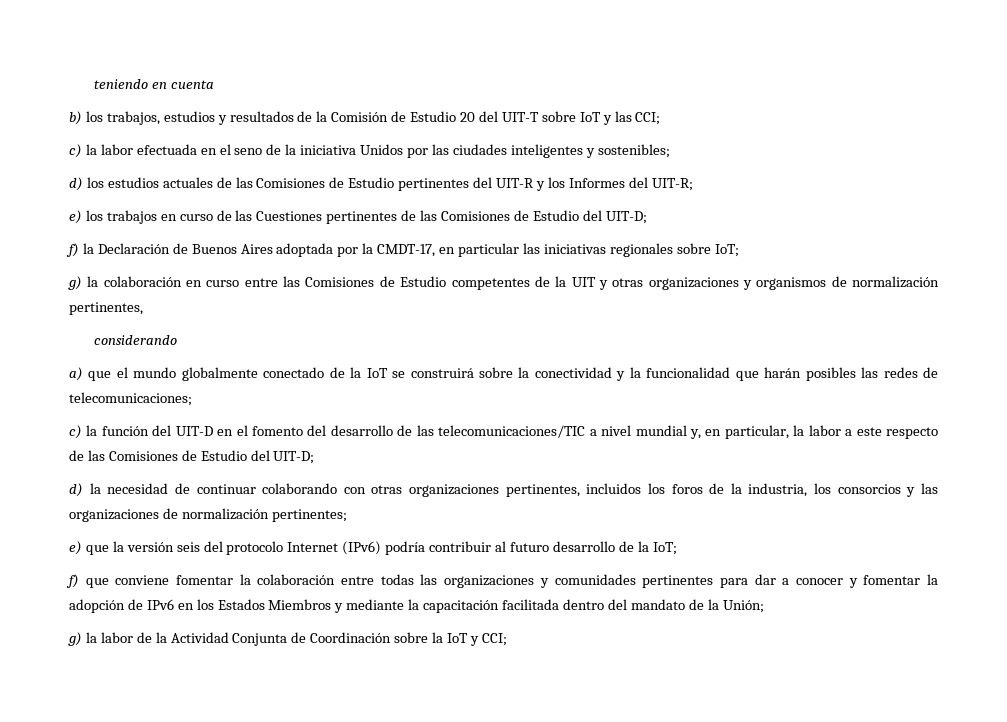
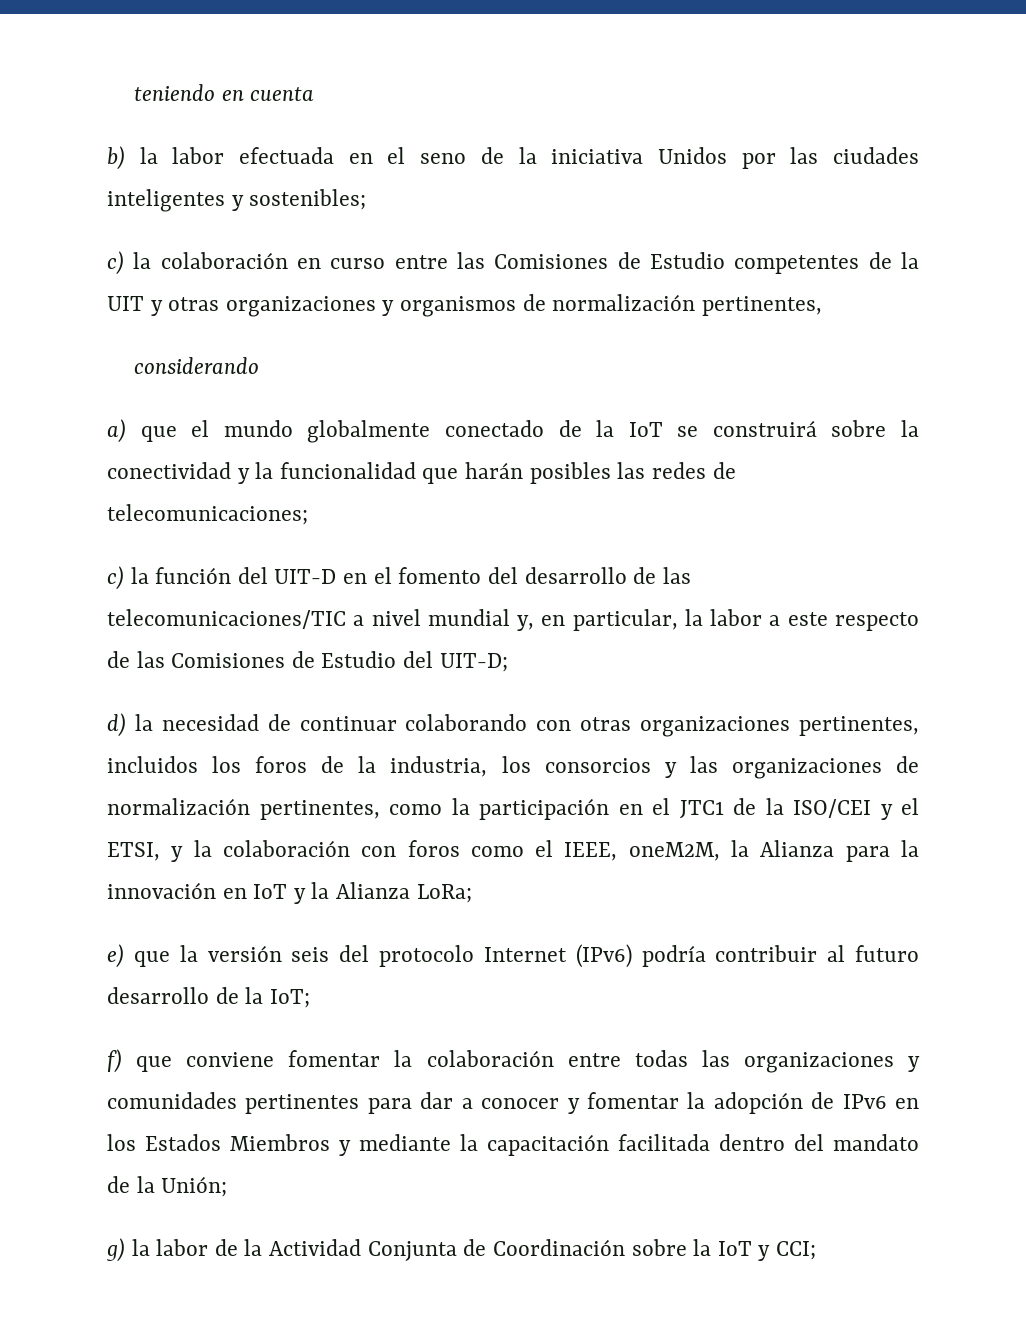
- b) los trabajos, estudios y resultados de la Comisión de Estudio 20 del UIT-T sobre IoT y las CCI;
- c) la labor efectuada en el seno de la iniciativa Unidos por las ciudades inteligentes y sostenibles;
+ b) la labor efectuada en el seno de la iniciativa Unidos por las ciudades inteligentes y sostenibles;
- d) los estudios actuales de las Comisiones de Estudio pertinentes del UIT-R y los Informes del UIT-R;
- e) los trabajos en curso de las Cuestiones pertinentes de las Comisiones de Estudio del UIT-D;
- f) la Declaración de Buenos Aires adoptada por la CMDT-17, en particular las iniciativas regionales sobre IoT;
- g) la colaboración en curso entre las Comisiones de Estudio competentes de la UIT y otras organizaciones y organismos de normalización pertinentes,
+ c) la colaboración en curso entre las Comisiones de Estudio competentes de la UIT y otras organizaciones y organismos de normalización pertinentes,
- d) la necesidad de continuar colaborando con otras organizaciones pertinentes, incluidos los foros de la industria, los consorcios y las organizaciones de normalización pertinentes;
+ d) la necesidad de continuar colaborando con otras organizaciones pertinentes, incluidos los foros de la industria, los consorcios y las organizaciones de normalización pertinentes, como la participación en el JTC1 de la ISO/CEI y el ETSI, y la colaboración con foros como el IEEE, oneM2M, la Alianza para la innovación en IoT y la Alianza LoRa;

